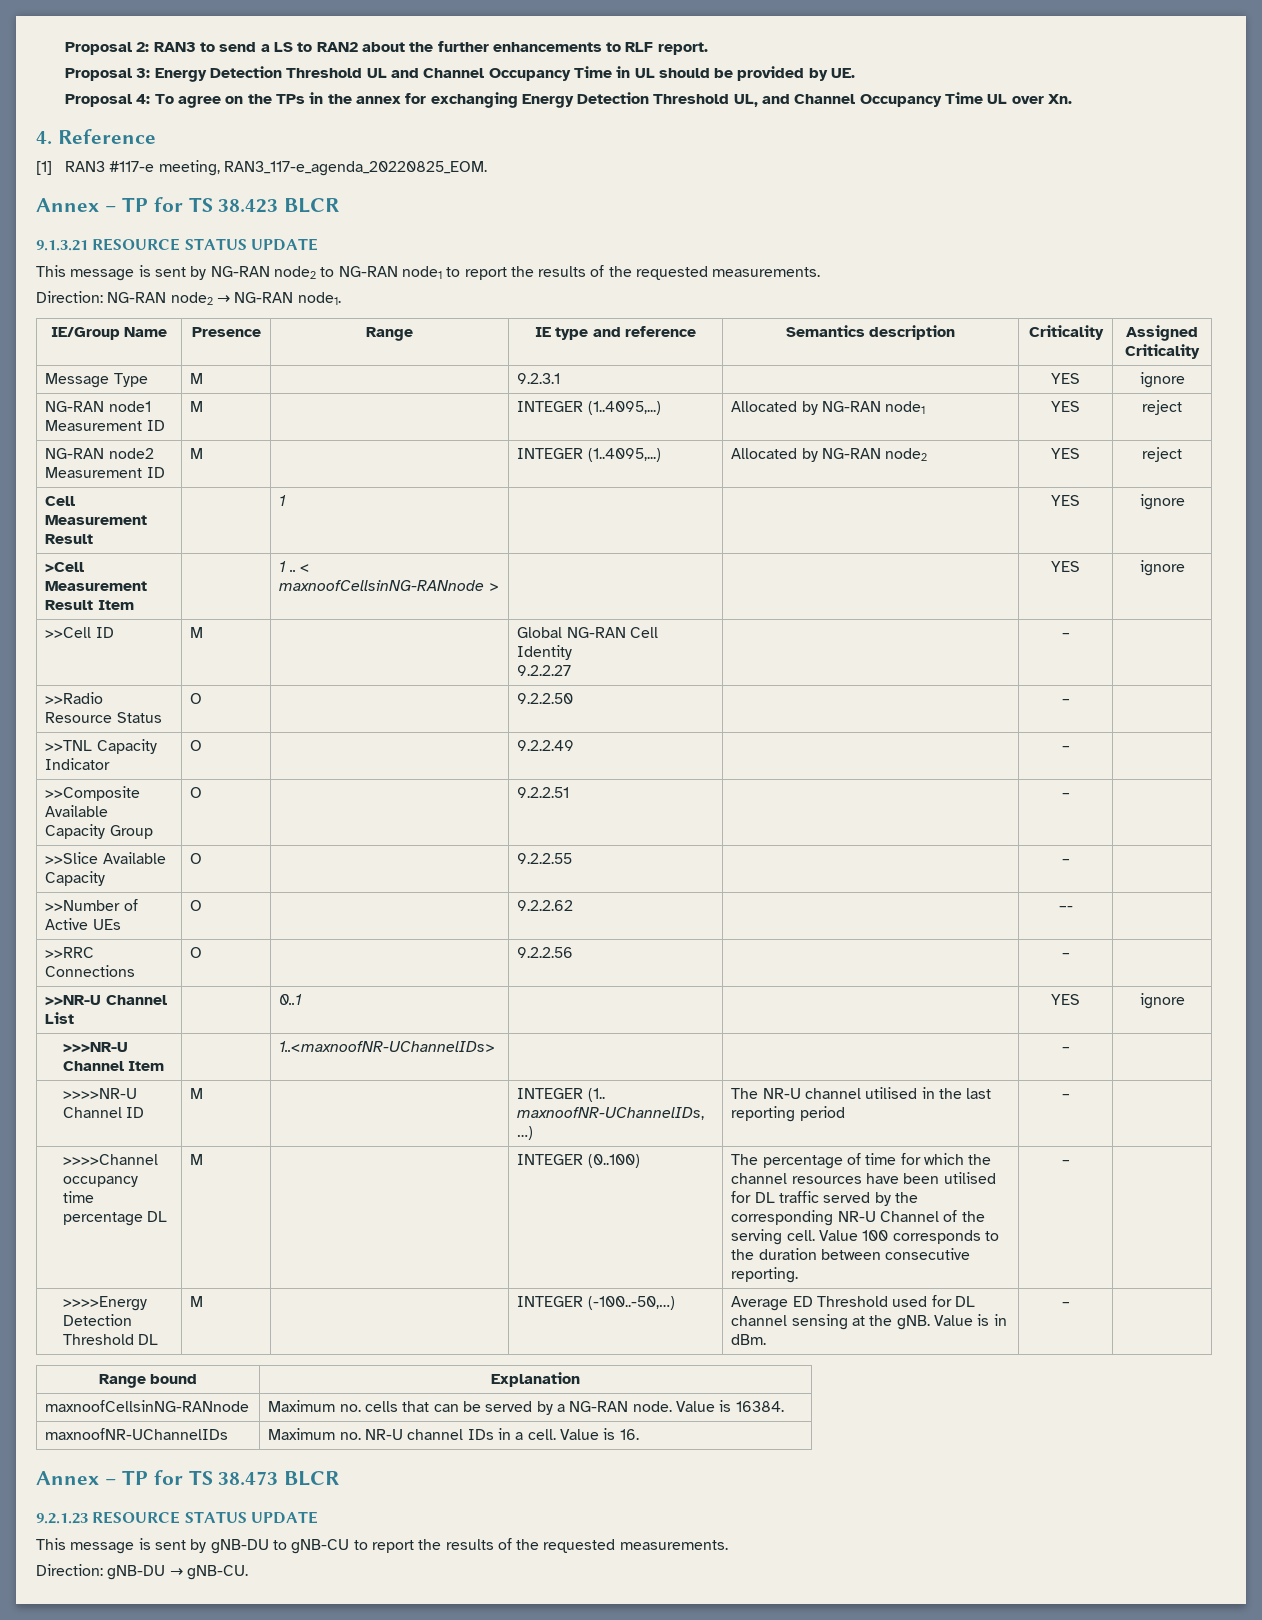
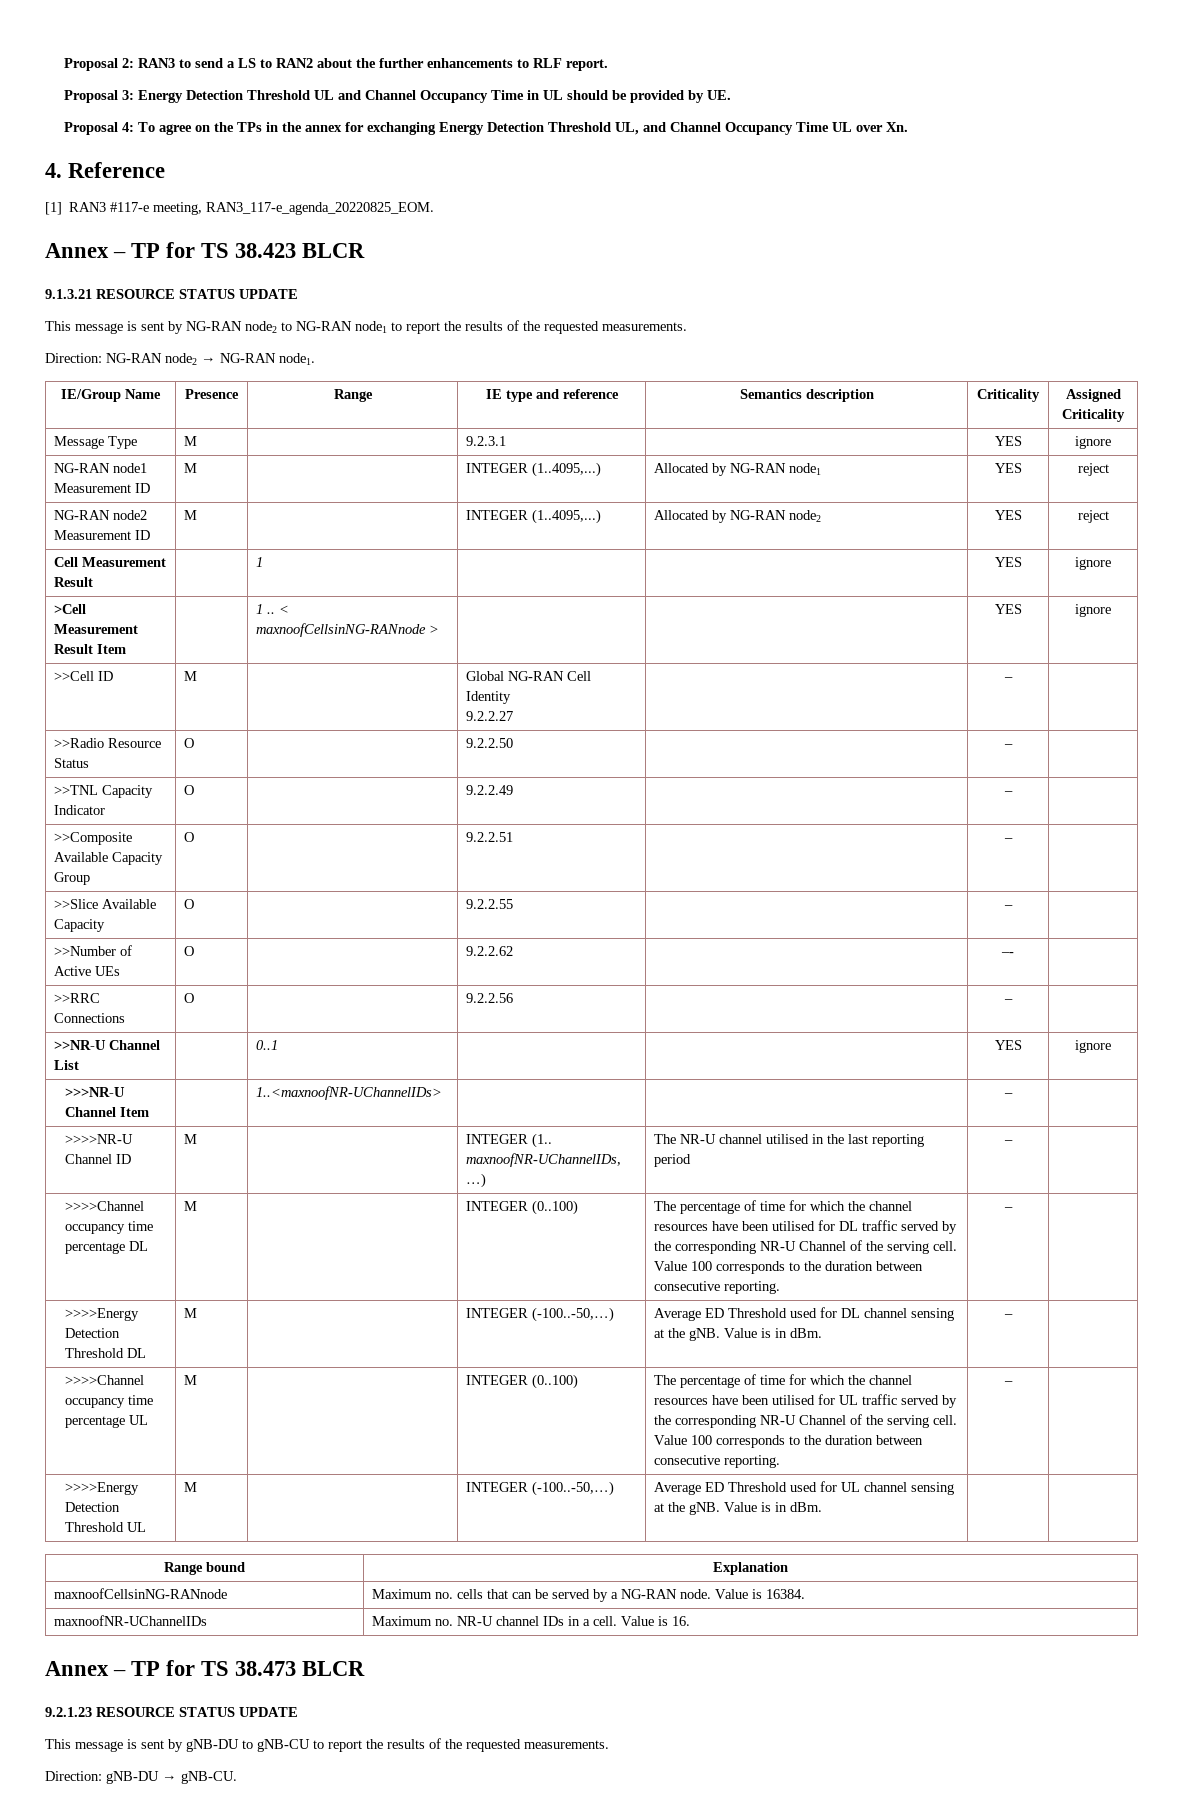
+ >>>>Channel occupancy time percentage UL | M | | INTEGER (0..100) | The percentage of time for which the channel resources have been utilised for UL traffic served by the corresponding NR-U Channel of the serving cell. Value 100 corresponds to the duration between consecutive reporting. | – |
+ >>>>Energy Detection Threshold UL | M | | INTEGER (-100..-50,…) | Average ED Threshold used for UL channel sensing at the gNB. Value is in dBm. | |

